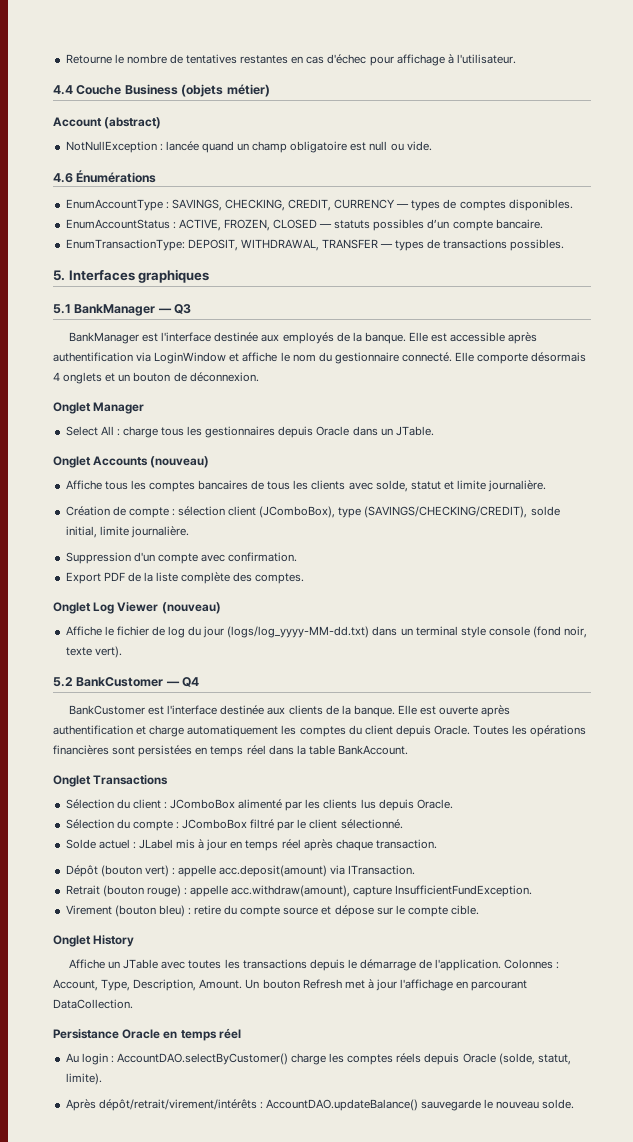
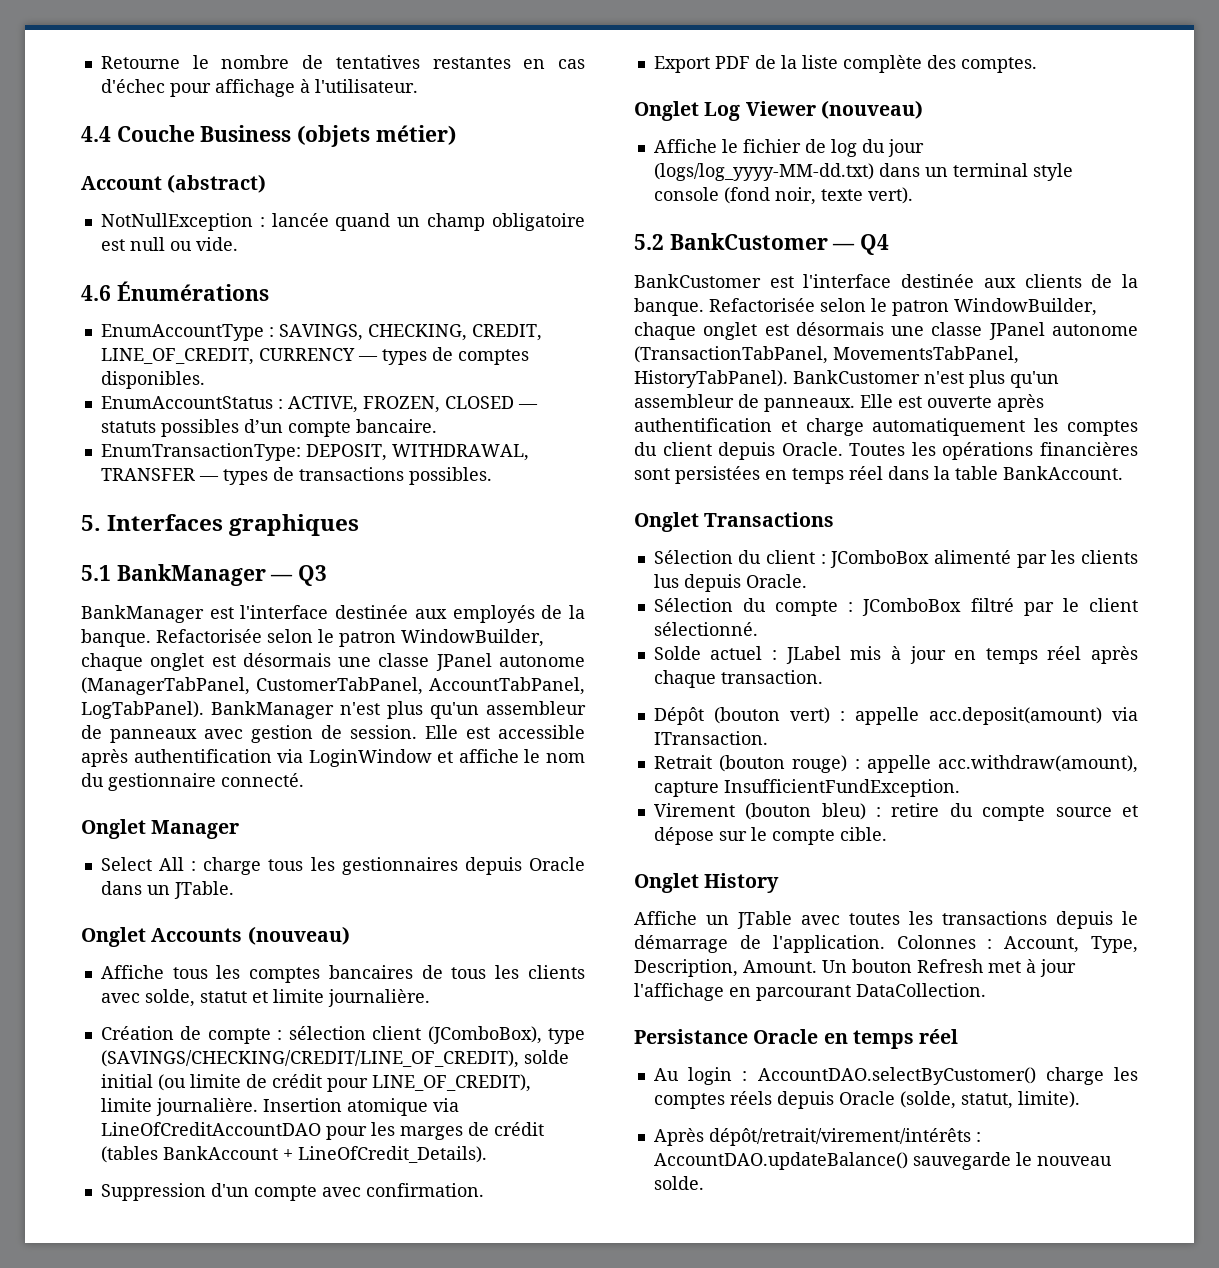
- EnumAccountType : SAVINGS, CHECKING, CREDIT, CURRENCY — types de comptes disponibles.
+ EnumAccountType : SAVINGS, CHECKING, CREDIT, LINE_OF_CREDIT, CURRENCY — types de comptes disponibles.
+ Refactorisée selon le patron WindowBuilder, chaque onglet est désormais une classe JPanel autonome (ManagerTabPanel, CustomerTabPanel, AccountTabPanel, LogTabPanel). BankManager n'est plus qu'un assembleur de panneaux avec gestion de session.
- Elle comporte désormais 4 onglets et un bouton de déconnexion.
- Création de compte : sélection client (JComboBox), type (SAVINGS/CHECKING/CREDIT), solde initial, limite journalière.
+ Création de compte : sélection client (JComboBox), type (SAVINGS/CHECKING/CREDIT/LINE_OF_CREDIT), solde initial (ou limite de crédit pour LINE_OF_CREDIT), limite journalière. Insertion atomique via LineOfCreditAccountDAO pour les marges de crédit (tables BankAccount + LineOfCredit_Details).
+ Refactorisée selon le patron WindowBuilder, chaque onglet est désormais une classe JPanel autonome (TransactionTabPanel, MovementsTabPanel, HistoryTabPanel). BankCustomer n'est plus qu'un assembleur de panneaux.

